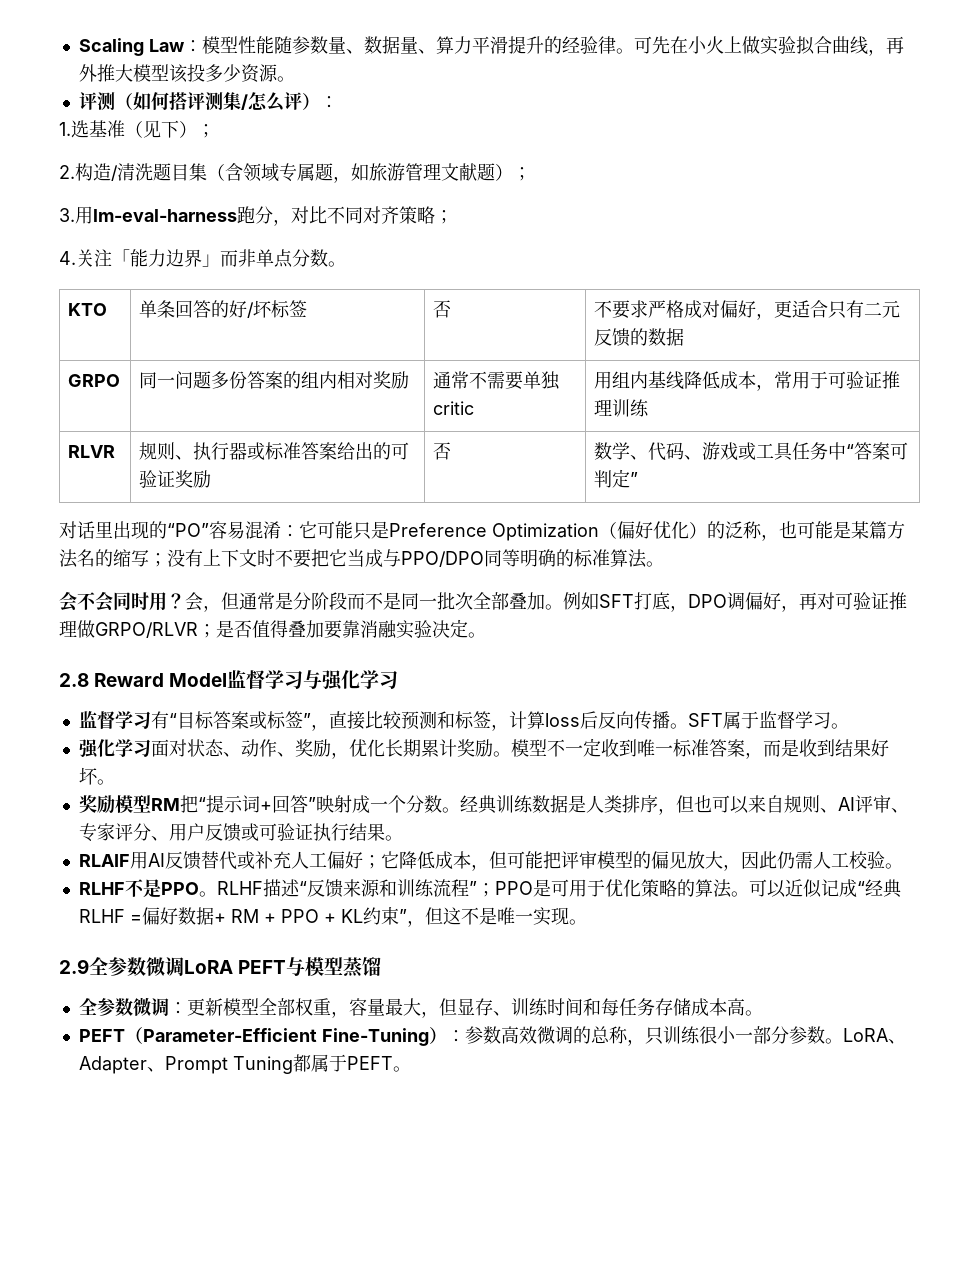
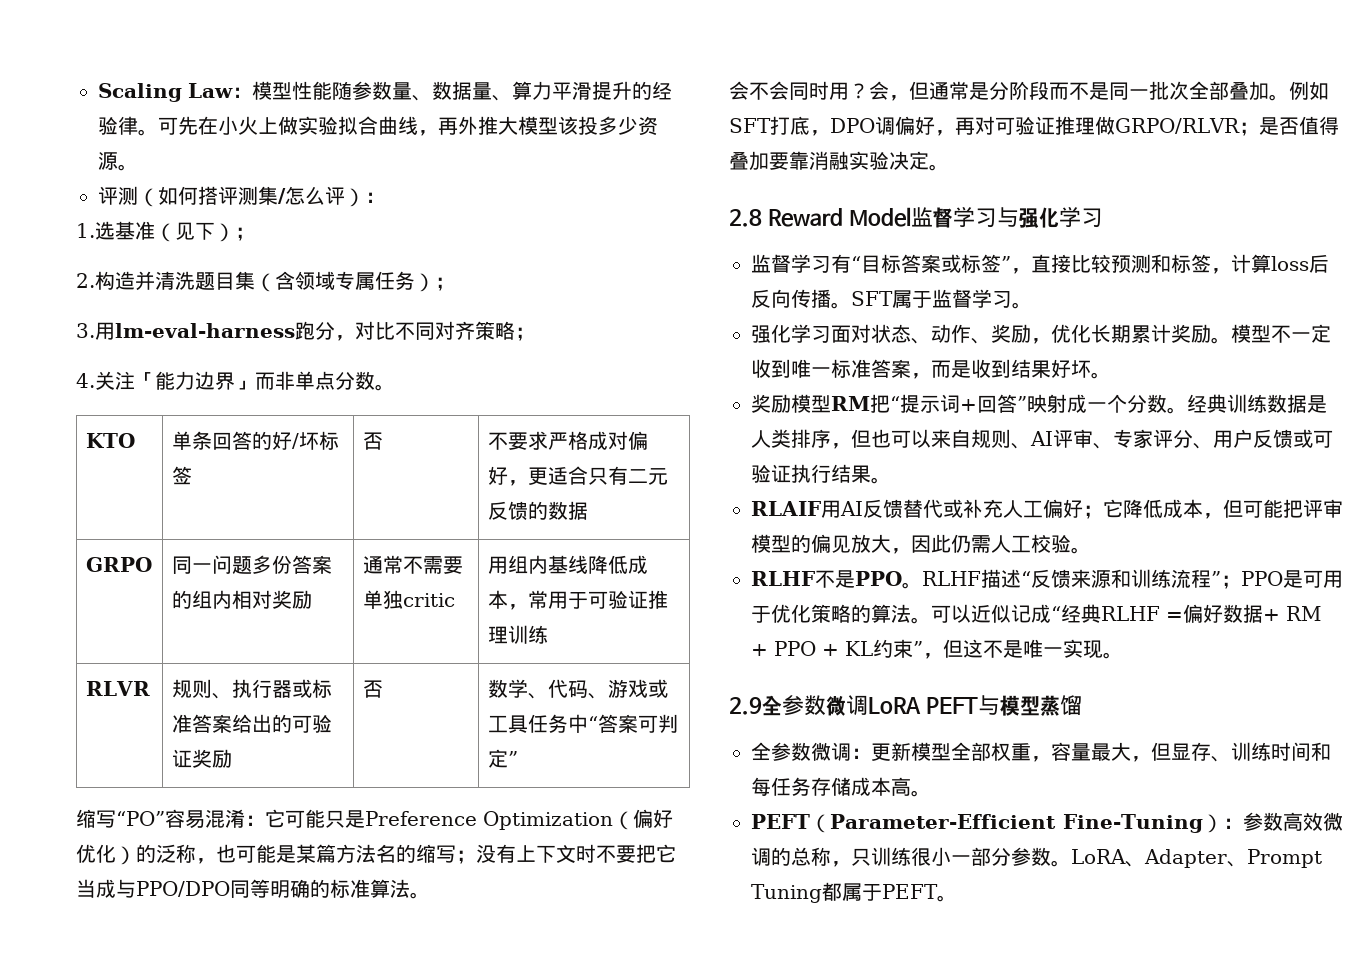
- 2.构造/清洗题目集（含领域专属题，如旅游管理文献题）；
+ 2.构造并清洗题目集（含领域专属任务）；
- 对话里出现的“PO”容易混淆：它可能只是Preference Optimization（偏好优化）的泛称，也可能是某篇方法名的缩写；没有上下文时不要把它当成与PPO/DPO同等明确的标准算法。
+ 缩写“PO”容易混淆：它可能只是Preference Optimization（偏好优化）的泛称，也可能是某篇方法名的缩写；没有上下文时不要把它当成与PPO/DPO同等明确的标准算法。

